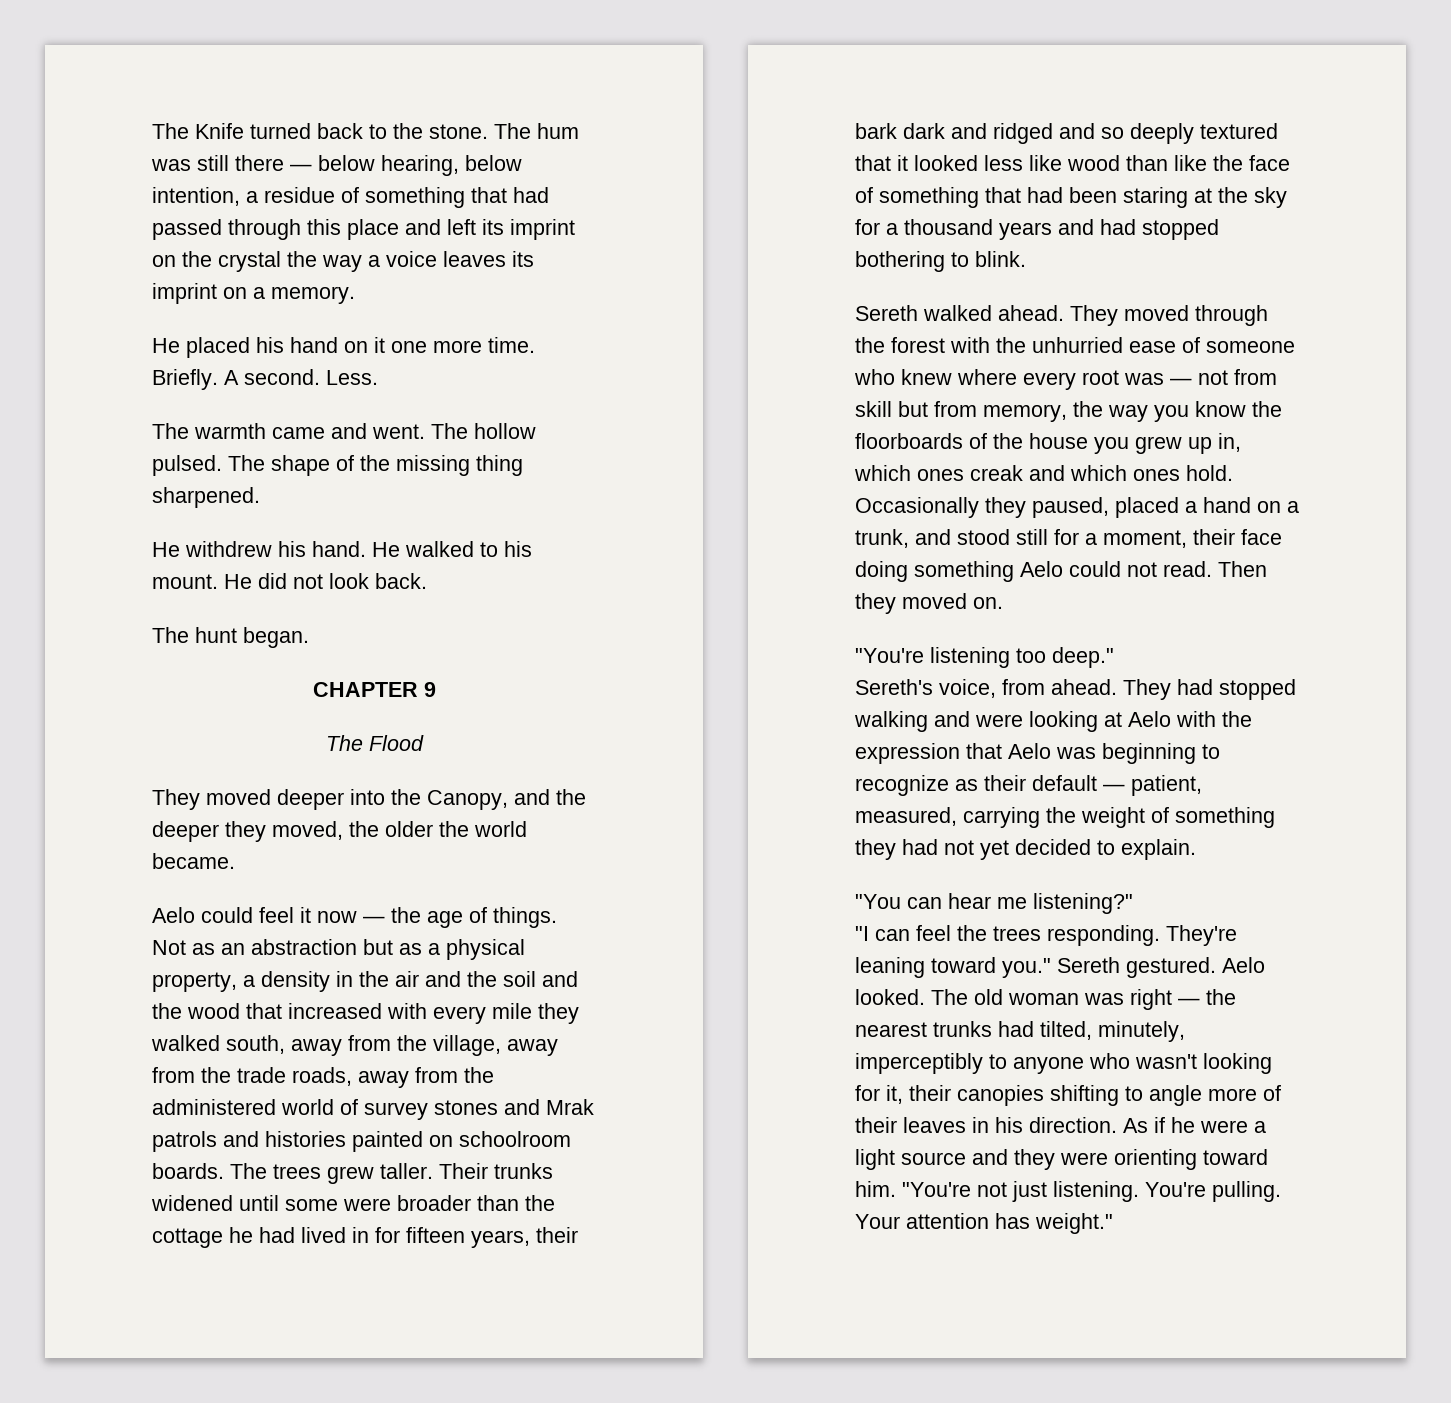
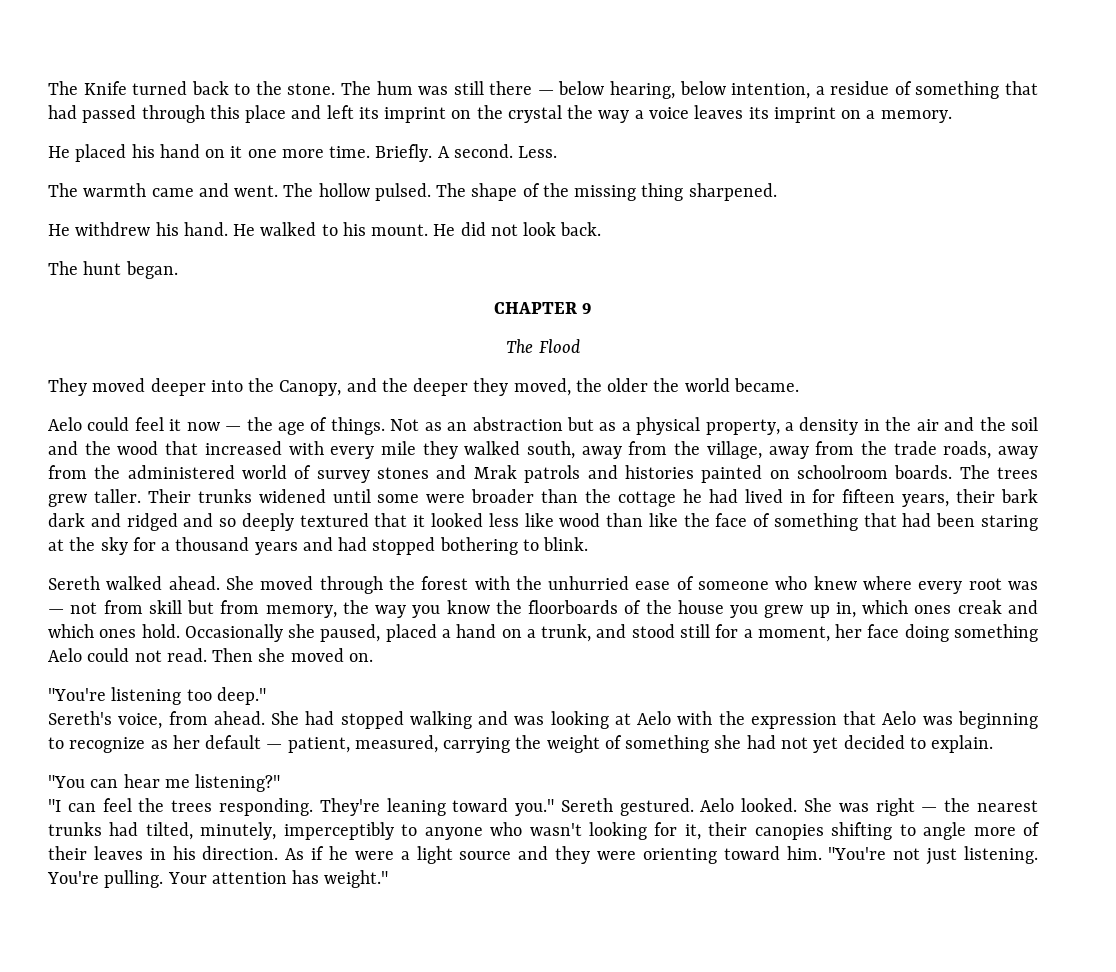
- They moved through the forest with the unhurried ease of someone who knew where every root was — not from skill but from memory, the way you know the floorboards of the house you grew up in, which ones creak and which ones hold.
+ She moved through the forest with the unhurried ease of someone who knew where every root was — not from skill but from memory, the way you know the floorboards of the house you grew up in, which ones creak and which ones hold.
- Occasionally they paused, placed a hand on a trunk, and stood still for a moment, their face doing something Aelo could not read.
+ Occasionally she paused, placed a hand on a trunk, and stood still for a moment, her face doing something Aelo could not read.
- Then they moved on.
+ Then she moved on.
- They had stopped walking and were looking at Aelo with the expression that Aelo was beginning to recognize as their default — patient, measured, carrying the weight of something they had not yet decided to explain.
+ She had stopped walking and was looking at Aelo with the expression that Aelo was beginning to recognize as her default — patient, measured, carrying the weight of something she had not yet decided to explain.
- The old woman was right — the nearest trunks had tilted, minutely, imperceptibly to anyone who wasn't looking for it, their canopies shifting to angle more of their leaves in his direction.
+ She was right — the nearest trunks had tilted, minutely, imperceptibly to anyone who wasn't looking for it, their canopies shifting to angle more of their leaves in his direction.

